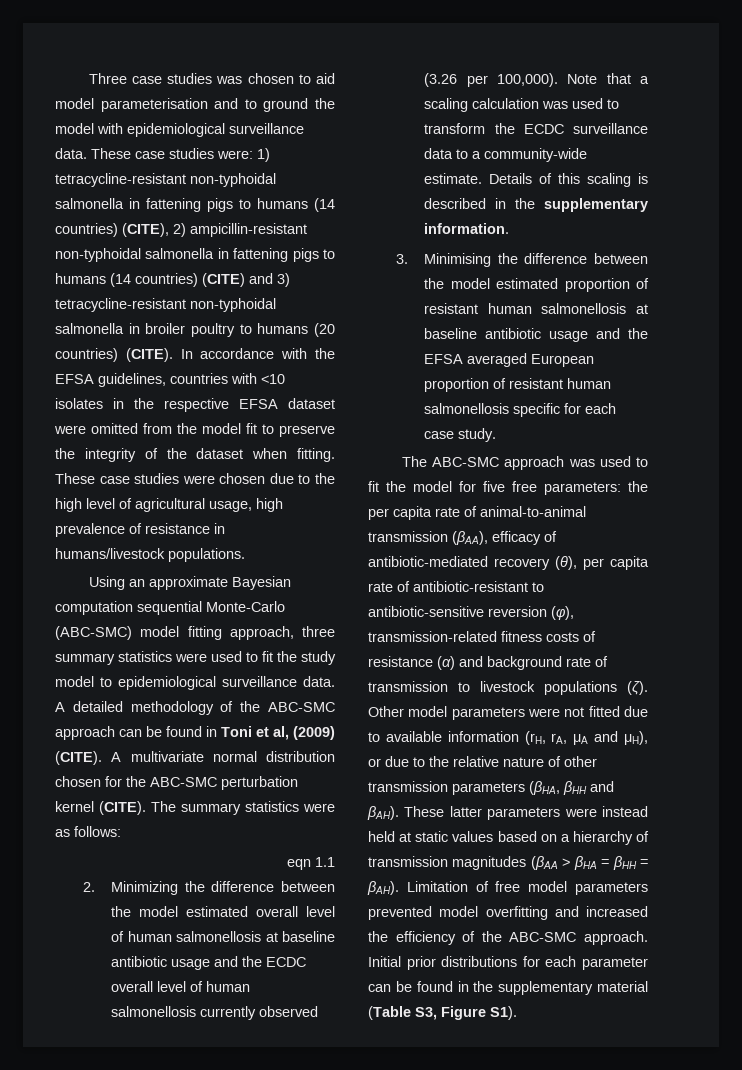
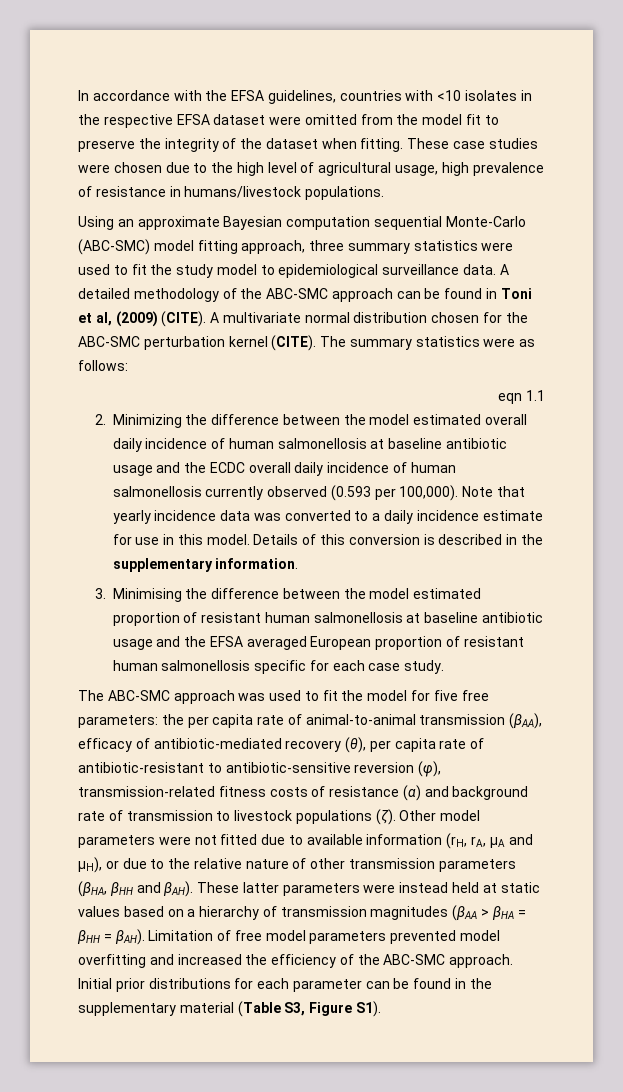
- Three case studies was chosen to aid model parameterisation and to ground the model with epidemiological surveillance data. These case studies were: 1) tetracycline-resistant non-typhoidal salmonella in fattening pigs to humans (14 countries) (CITE), 2) ampicillin-resistant non-typhoidal salmonella in fattening pigs to humans (14 countries) (CITE) and 3) tetracycline-resistant non-typhoidal salmonella in broiler poultry to humans (20 countries) (CITE).
- 2. Minimizing the difference between the model estimated overall level of human salmonellosis at baseline antibiotic usage and the ECDC overall level of human salmonellosis currently observed (3.26 per 100,000).
+ 2. Minimizing the difference between the model estimated overall daily incidence of human salmonellosis at baseline antibiotic usage and the ECDC overall daily incidence of human salmonellosis currently observed (0.593 per 100,000).
- Note that a scaling calculation was used to transform the ECDC surveillance data to a community-wide estimate.
+ Note that yearly incidence data was converted to a daily incidence estimate for use in this model.
- Details of this scaling is described in the supplementary information.
+ Details of this conversion is described in the supplementary information.

